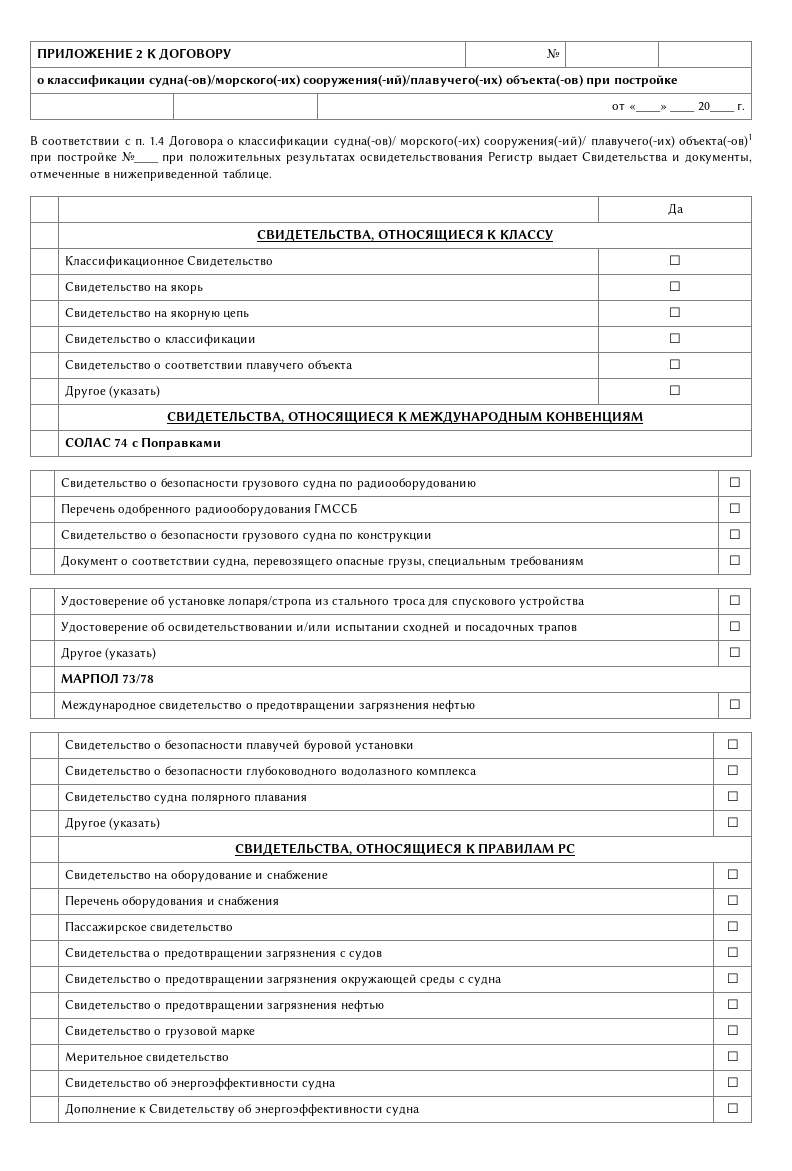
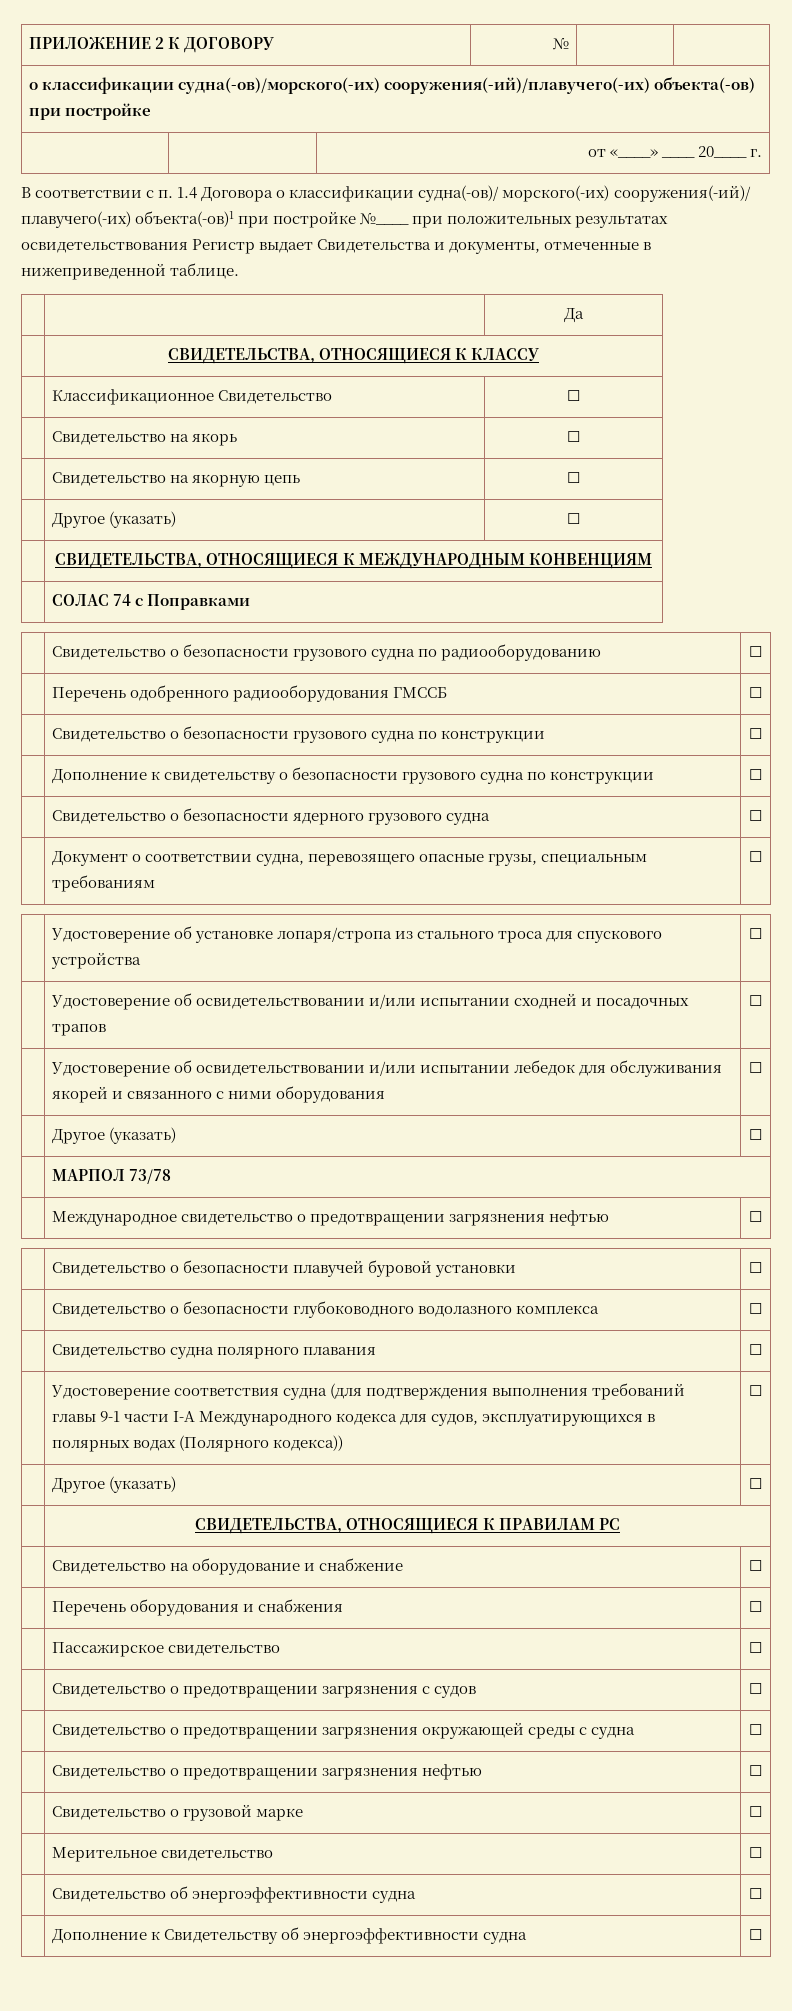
- | Свидетельство о классификации | ☐
- | Свидетельство о соответствии плавучего объекта | ☐
+ | Дополнение к свидетельству о безопасности грузового судна по конструкции | ☐
+ | Свидетельство о безопасности ядерного грузового судна | ☐
+ | Удостоверение об освидетельствовании и/или испытании лебедок для обслуживания якорей и связанного с ними оборудования | ☐
+ | Удостоверение соответствия судна (для подтверждения выполнения требований главы 9-1 части I-A Международного кодекса для судов, эксплуатирующихся в полярных водах (Полярного кодекса)) | ☐
- | Свидетельства о предотвращении загрязнения с судов | ☐
+ | Свидетельство о предотвращении загрязнения с судов | ☐

